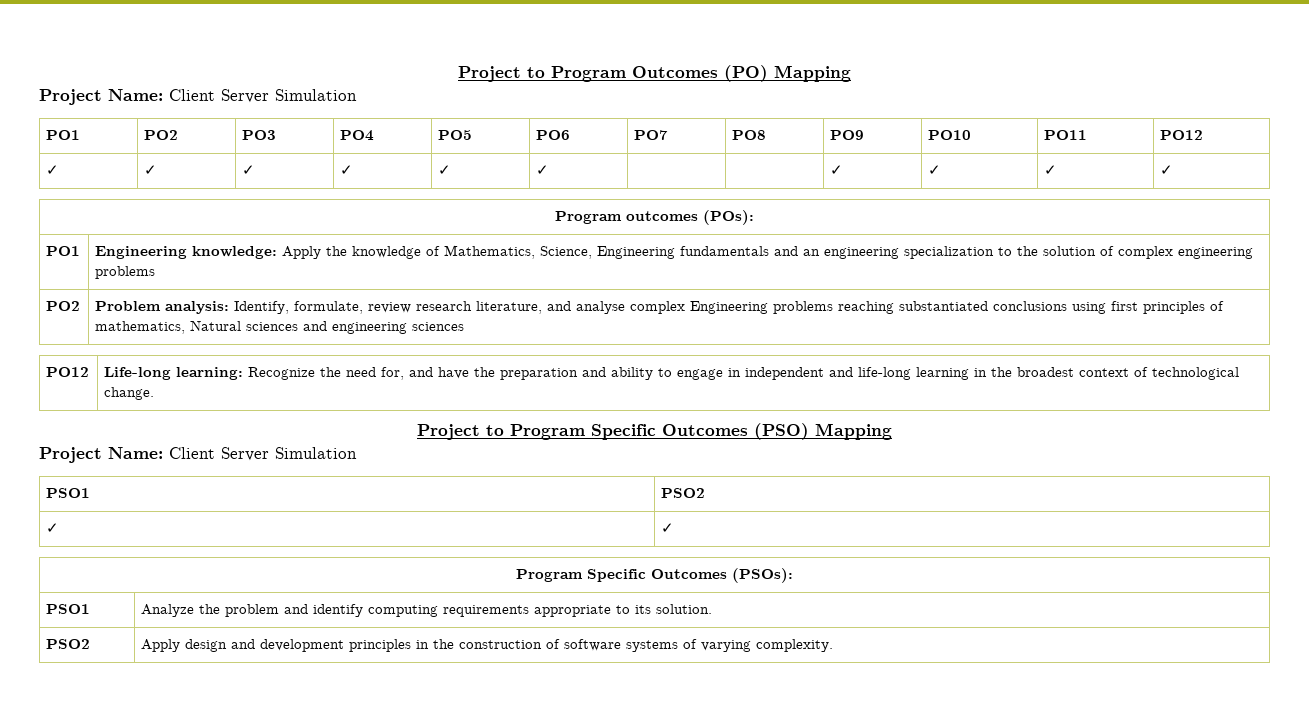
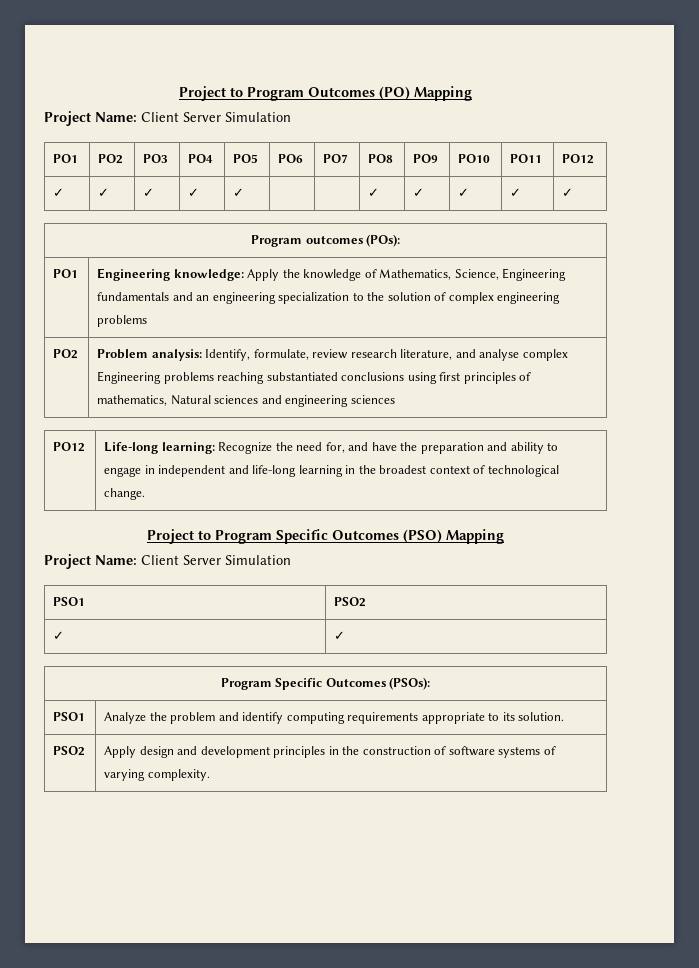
- ✓ | ✓ | ✓ | ✓ | ✓ | ✓ | | | ✓ | ✓ | ✓ | ✓
+ ✓ | ✓ | ✓ | ✓ | ✓ | | | ✓ | ✓ | ✓ | ✓ | ✓

